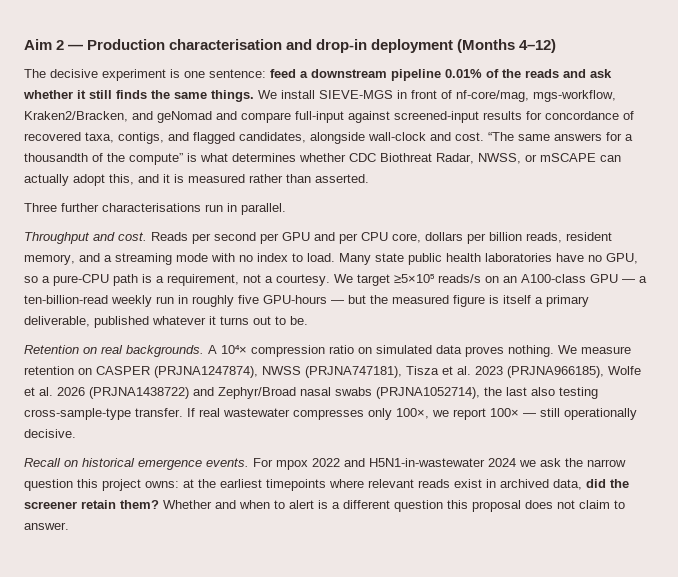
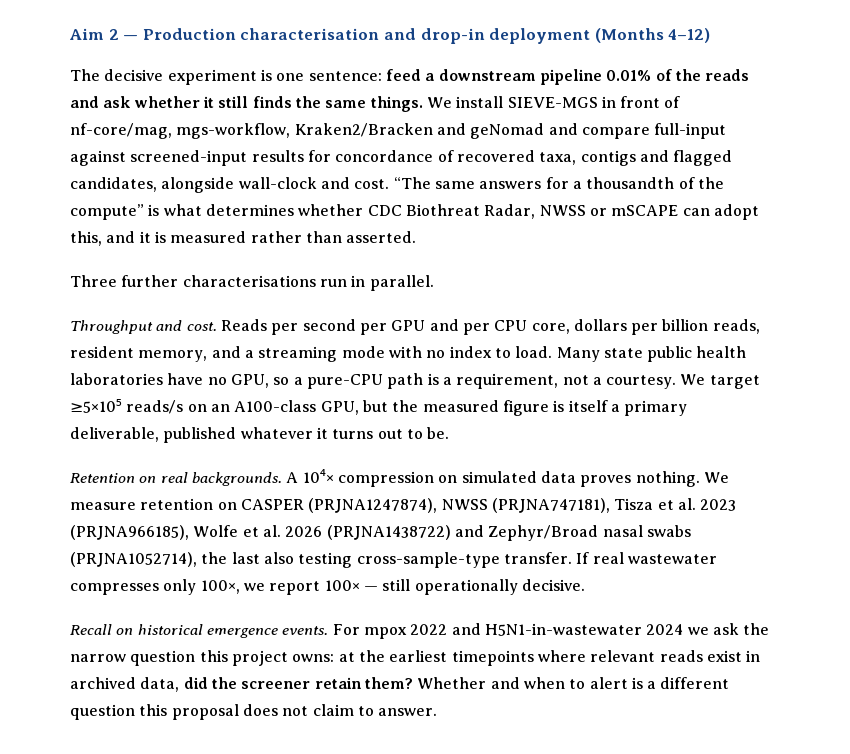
- We install SIEVE-MGS in front of nf-core/mag, mgs-workflow, Kraken2/Bracken, and geNomad and compare full-input against screened-input results for concordance of recovered taxa, contigs, and flagged candidates, alongside wall-clock and cost.
+ We install SIEVE-MGS in front of nf-core/mag, mgs-workflow, Kraken2/Bracken and geNomad and compare full-input against screened-input results for concordance of recovered taxa, contigs and flagged candidates, alongside wall-clock and cost.
- “The same answers for a thousandth of the compute” is what determines whether CDC Biothreat Radar, NWSS, or mSCAPE can actually adopt this, and it is measured rather than asserted.
+ “The same answers for a thousandth of the compute” is what determines whether CDC Biothreat Radar, NWSS or mSCAPE can adopt this, and it is measured rather than asserted.
- We target ≥5×10⁵ reads/s on an A100-class GPU — a ten-billion-read weekly run in roughly five GPU-hours — but the measured figure is itself a primary deliverable, published whatever it turns out to be.
+ We target ≥5×10⁵ reads/s on an A100-class GPU, but the measured figure is itself a primary deliverable, published whatever it turns out to be.
- A 10⁴× compression ratio on simulated data proves nothing.
+ A 10⁴× compression on simulated data proves nothing.

